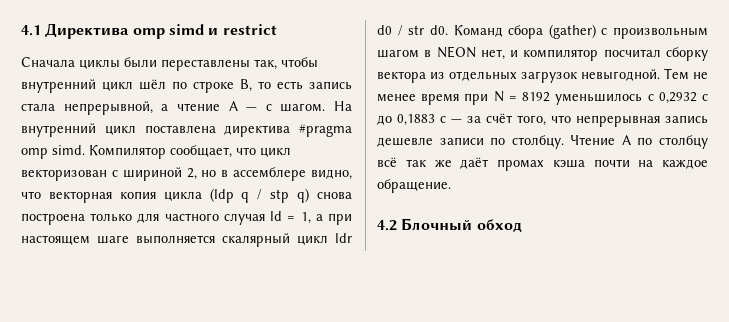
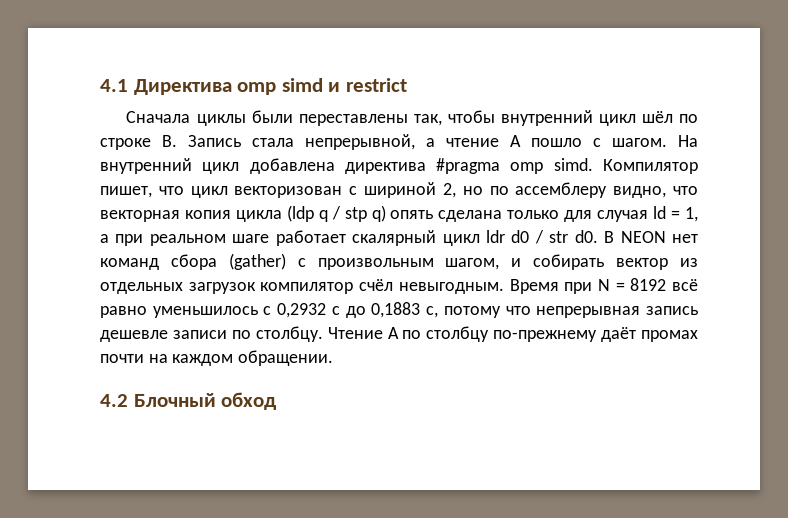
- Сначала циклы были переставлены так, чтобы внутренний цикл шёл по строке B, то есть запись стала непрерывной, а чтение A — с шагом.
+ Сначала циклы были переставлены так, чтобы внутренний цикл шёл по строке B. Запись стала непрерывной, а чтение A пошло с шагом.
- На внутренний цикл поставлена директива #pragma omp simd.
+ На внутренний цикл добавлена директива #pragma omp simd.
- Компилятор сообщает, что цикл векторизован с шириной 2, но в ассемблере видно, что векторная копия цикла (ldp q / stp q) снова построена только для частного случая ld = 1, а при настоящем шаге выполняется скалярный цикл ldr d0 / str d0.
+ Компилятор пишет, что цикл векторизован с шириной 2, но по ассемблеру видно, что векторная копия цикла (ldp q / stp q) опять сделана только для случая ld = 1, а при реальном шаге работает скалярный цикл ldr d0 / str d0.
- Команд сбора (gather) с произвольным шагом в NEON нет, и компилятор посчитал сборку вектора из отдельных загрузок невыгодной. Тем не менее время при N = 8192 уменьшилось с 0,2932 с до 0,1883 с — за счёт того, что непрерывная запись дешевле записи по столбцу.
+ В NEON нет команд сбора (gather) с произвольным шагом, и собирать вектор из отдельных загрузок компилятор счёл невыгодным. Время при N = 8192 всё равно уменьшилось с 0,2932 с до 0,1883 с, потому что непрерывная запись дешевле записи по столбцу.
- Чтение A по столбцу всё так же даёт промах кэша почти на каждое обращение.
+ Чтение A по столбцу по-прежнему даёт промах почти на каждом обращении.

